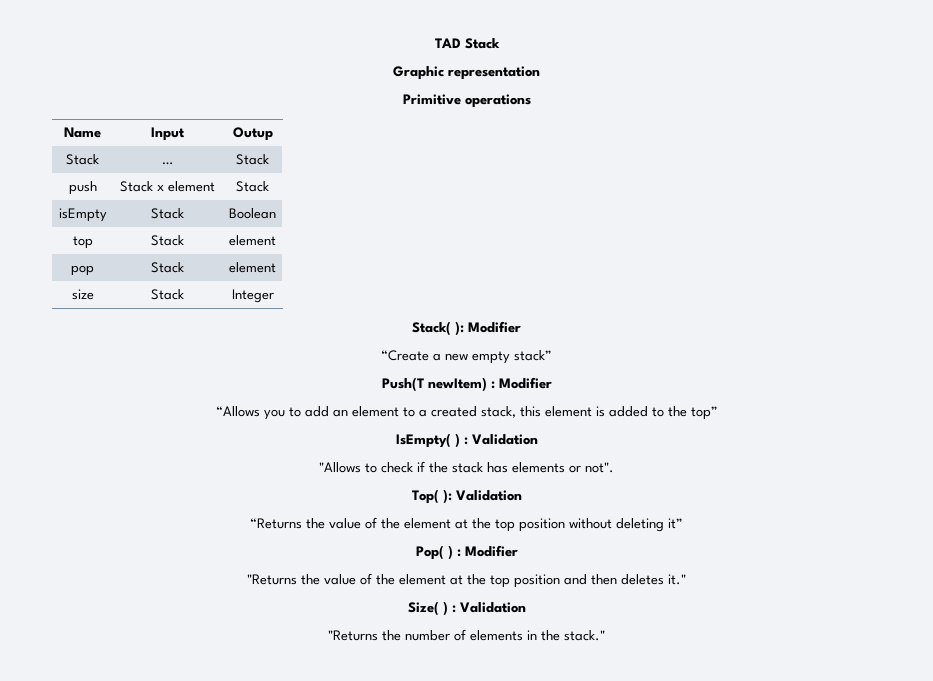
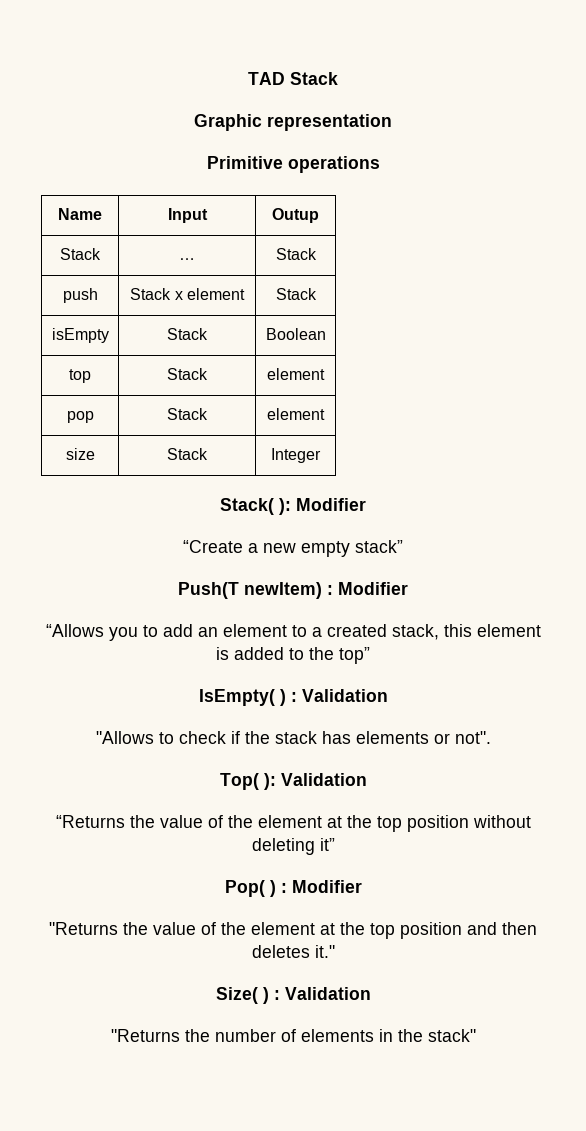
- "Returns the number of elements in the stack."
+ "Returns the number of elements in the stack"

